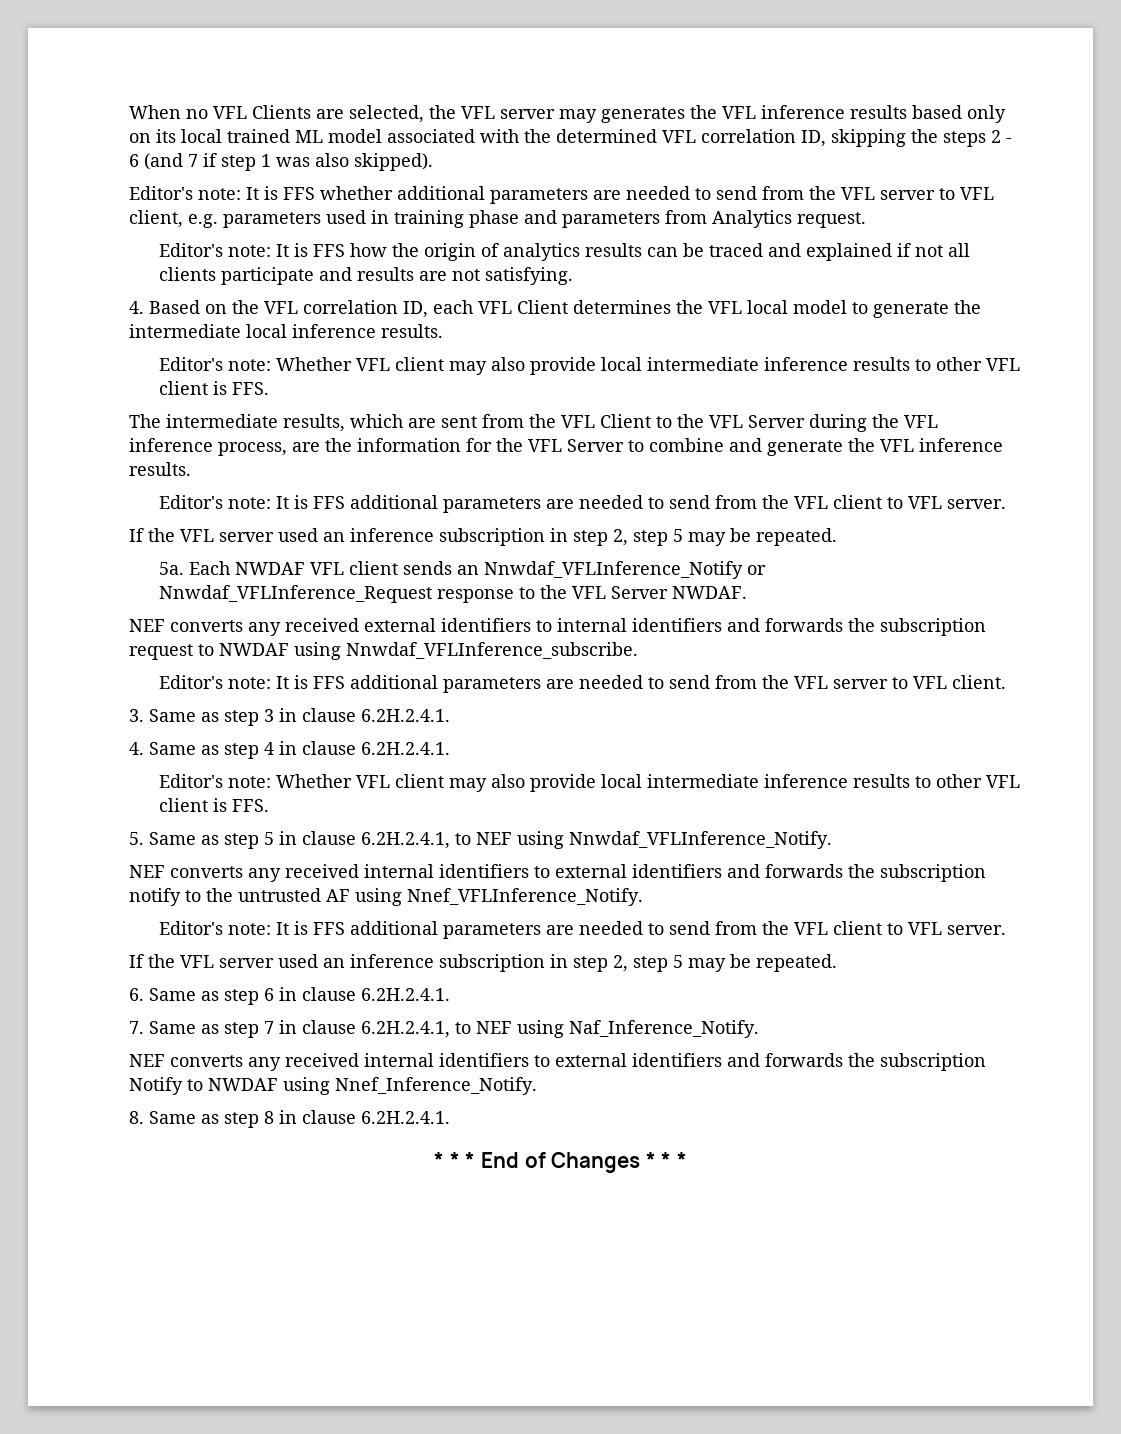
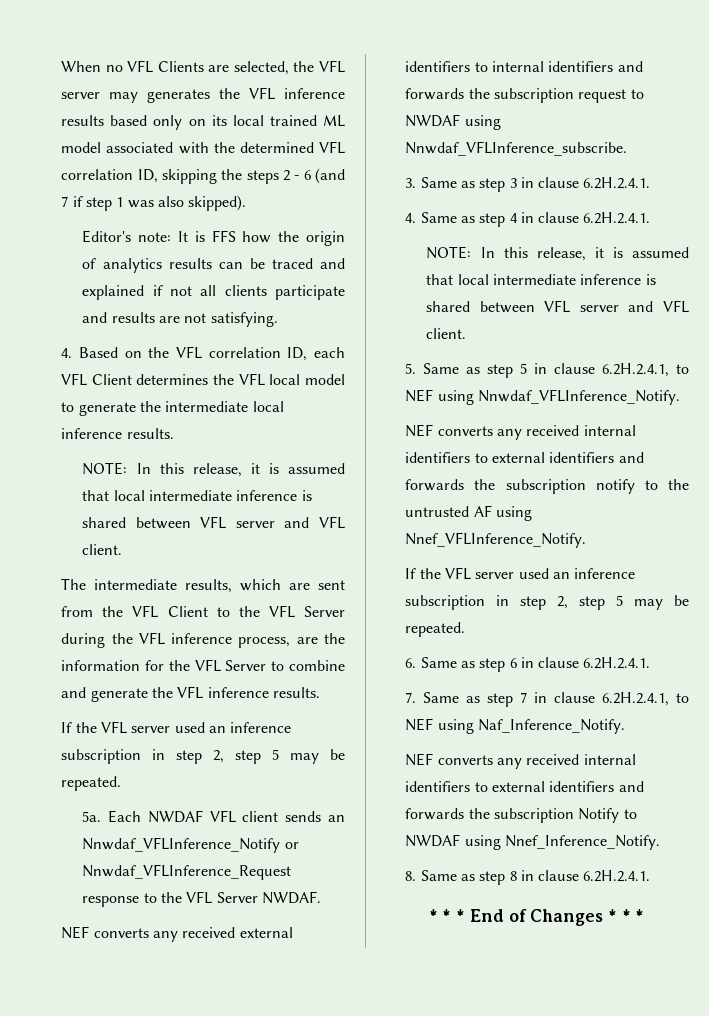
- Editor's note: It is FFS whether additional parameters are needed to send from the VFL server to VFL client, e.g. parameters used in training phase and parameters from Analytics request.
  4. Based on the VFL correlation ID, each VFL Client determines the VFL local model to generate the intermediate local inference results.
- Editor's note: Whether VFL client may also provide local intermediate inference results to other VFL client is FFS.
+ NOTE: In this release, it is assumed that local intermediate inference is shared between VFL server and VFL client.
  The intermediate results, which are sent from the VFL Client to the VFL Server during the VFL inference process, are the information for the VFL Server to combine and generate the VFL inference results.
- Editor's note: It is FFS additional parameters are needed to send from the VFL client to VFL server.
- Editor's note: It is FFS additional parameters are needed to send from the VFL server to VFL client.
  4. Same as step 4 in clause 6.2H.2.4.1.
- Editor's note: Whether VFL client may also provide local intermediate inference results to other VFL client is FFS.
+ NOTE: In this release, it is assumed that local intermediate inference is shared between VFL server and VFL client.
  NEF converts any received internal identifiers to external identifiers and forwards the subscription notify to the untrusted AF using Nnef_VFLInference_Notify.
- Editor's note: It is FFS additional parameters are needed to send from the VFL client to VFL server.

